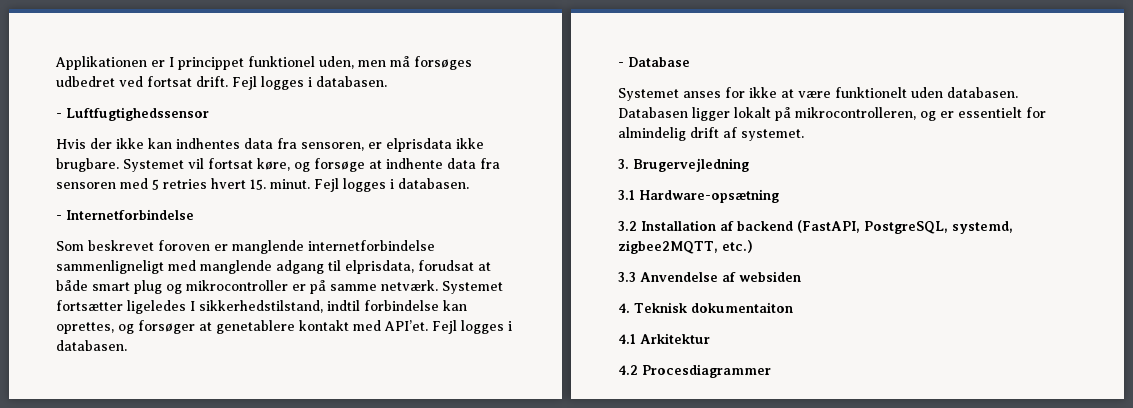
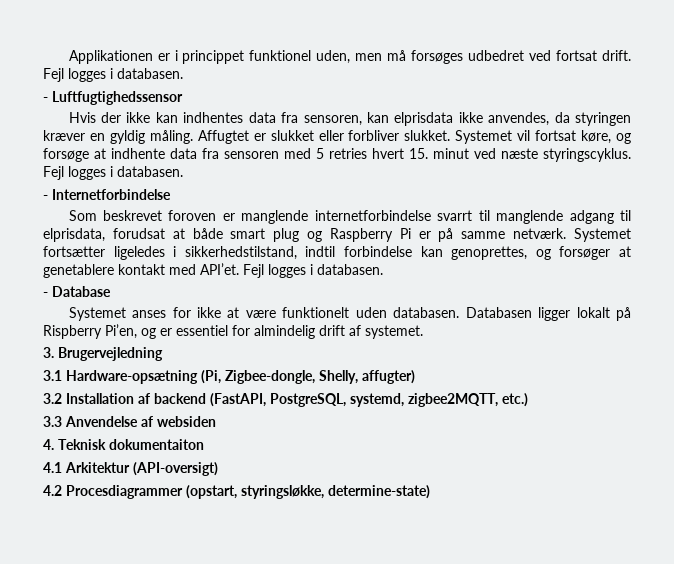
- Applikationen er I princippet funktionel uden, men må forsøges udbedret ved fortsat drift.
+ Applikationen er i princippet funktionel uden, men må forsøges udbedret ved fortsat drift.
- Hvis der ikke kan indhentes data fra sensoren, er elprisdata ikke brugbare.
+ Hvis der ikke kan indhentes data fra sensoren, kan elprisdata ikke anvendes, da styringen kræver en gyldig måling. Affugtet er slukket eller forbliver slukket.
- Systemet vil fortsat køre, og forsøge at indhente data fra sensoren med 5 retries hvert 15. minut.
+ Systemet vil fortsat køre, og forsøge at indhente data fra sensoren med 5 retries hvert 15. minut ved næste styringscyklus.
- Som beskrevet foroven er manglende internetforbindelse sammenligneligt med manglende adgang til elprisdata, forudsat at både smart plug og mikrocontroller er på samme netværk.
+ Som beskrevet foroven er manglende internetforbindelse svarrt til manglende adgang til elprisdata, forudsat at både smart plug og Raspberry Pi er på samme netværk.
- Systemet fortsætter ligeledes I sikkerhedstilstand, indtil forbindelse kan oprettes, og forsøger at genetablere kontakt med API’et.
+ Systemet fortsætter ligeledes i sikkerhedstilstand, indtil forbindelse kan genoprettes, og forsøger at genetablere kontakt med API’et.
- Databasen ligger lokalt på mikrocontrolleren, og er essentielt for almindelig drift af systemet.
+ Databasen ligger lokalt på Rispberry Pi’en, og er essentiel for almindelig drift af systemet.
- 3.1 Hardware-opsætning
+ 3.1 Hardware-opsætning (Pi, Zigbee-dongle, Shelly, affugter)
- 4.1 Arkitektur
+ 4.1 Arkitektur (API-oversigt)
- 4.2 Procesdiagrammer
+ 4.2 Procesdiagrammer (opstart, styringsløkke, determine-state)

